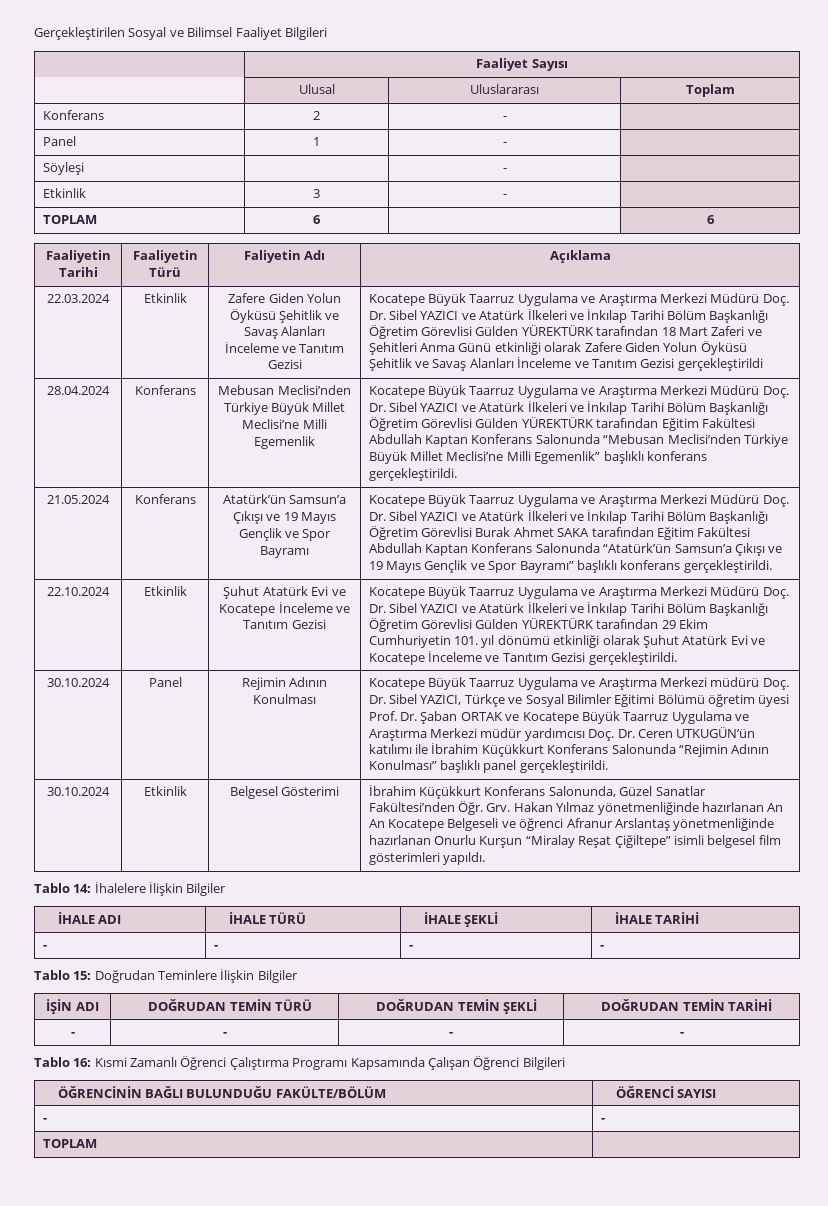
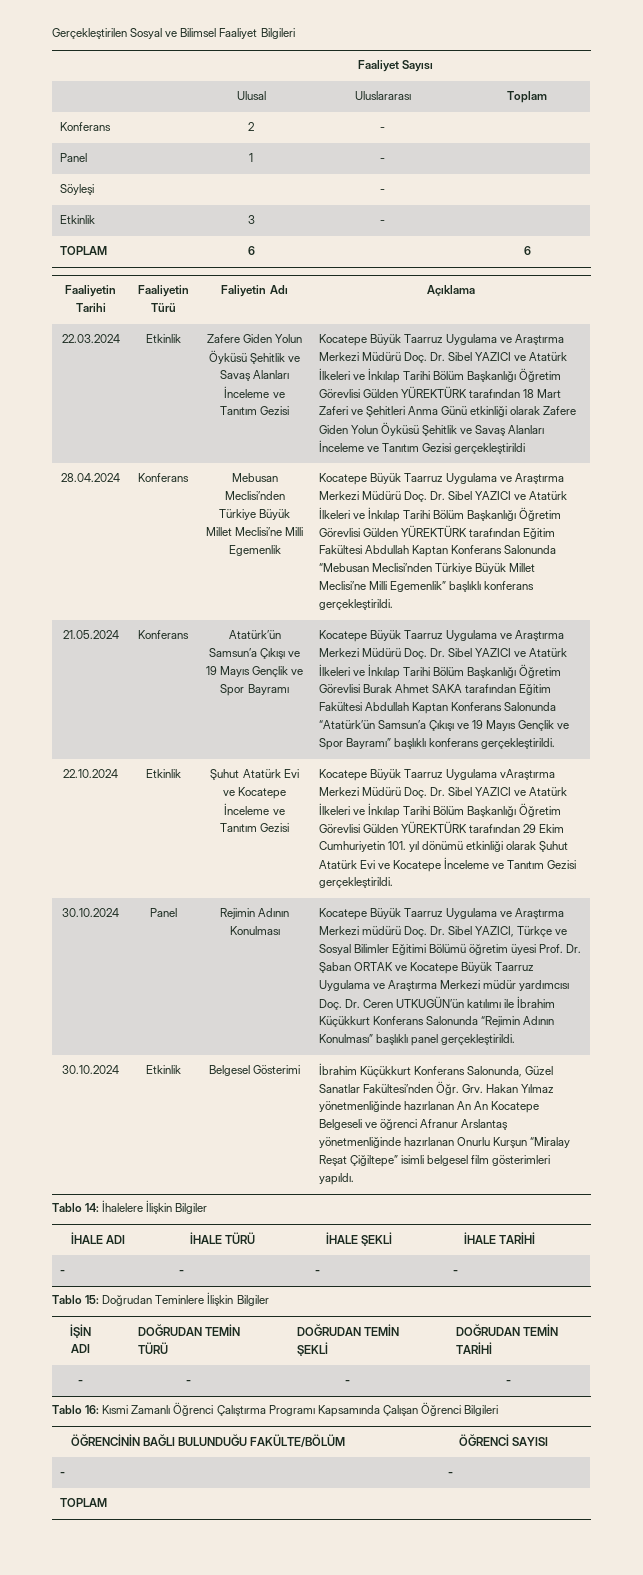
- Kocatepe Büyük Taarruz Uygulama ve Araştırma Merkezi Müdürü Doç. Dr. Sibel YAZICI ve Atatürk İlkeleri ve İnkılap Tarihi Bölüm Başkanlığı Öğretim Görevlisi Gülden YÜREKTÜRK tarafından 29 Ekim Cumhuriyetin 101. yıl dönümü etkinliği olarak Şuhut Atatürk Evi ve Kocatepe İnceleme ve Tanıtım Gezisi gerçekleştirildi.
+ Kocatepe Büyük Taarruz Uygulama vAraştırma Merkezi Müdürü Doç. Dr. Sibel YAZICI ve Atatürk İlkeleri ve İnkılap Tarihi Bölüm Başkanlığı Öğretim Görevlisi Gülden YÜREKTÜRK tarafından 29 Ekim Cumhuriyetin 101. yıl dönümü etkinliği olarak Şuhut Atatürk Evi ve Kocatepe İnceleme ve Tanıtım Gezisi gerçekleştirildi.

